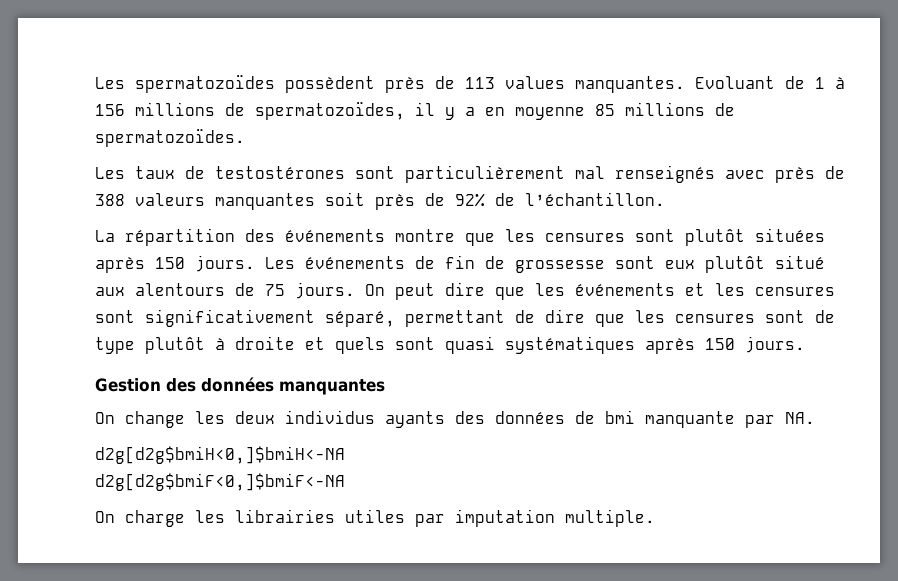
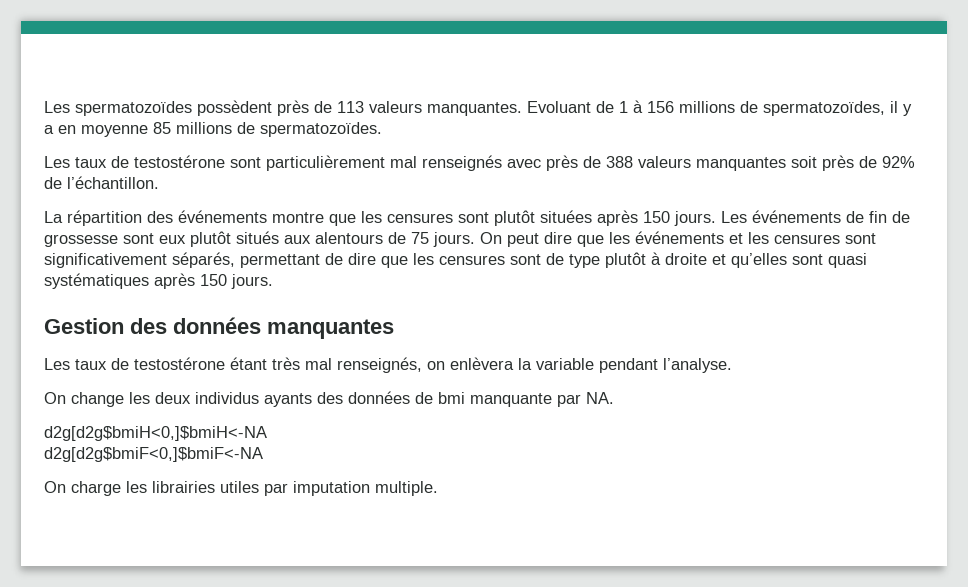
- Les spermatozoïdes possèdent près de 113 values manquantes.
+ Les spermatozoïdes possèdent près de 113 valeurs manquantes.
- Les taux de testostérones sont particulièrement mal renseignés avec près de 388 valeurs manquantes soit près de 92% de l’échantillon.
+ Les taux de testostérone sont particulièrement mal renseignés avec près de 388 valeurs manquantes soit près de 92% de l’échantillon.
- Les événements de fin de grossesse sont eux plutôt situé aux alentours de 75 jours.
+ Les événements de fin de grossesse sont eux plutôt situés aux alentours de 75 jours.
- On peut dire que les événements et les censures sont significativement séparé, permettant de dire que les censures sont de type plutôt à droite et quels sont quasi systématiques après 150 jours.
+ On peut dire que les événements et les censures sont significativement séparés, permettant de dire que les censures sont de type plutôt à droite et qu’elles sont quasi systématiques après 150 jours.
+ Les taux de testostérone étant très mal renseignés, on enlèvera la variable pendant l’analyse.

